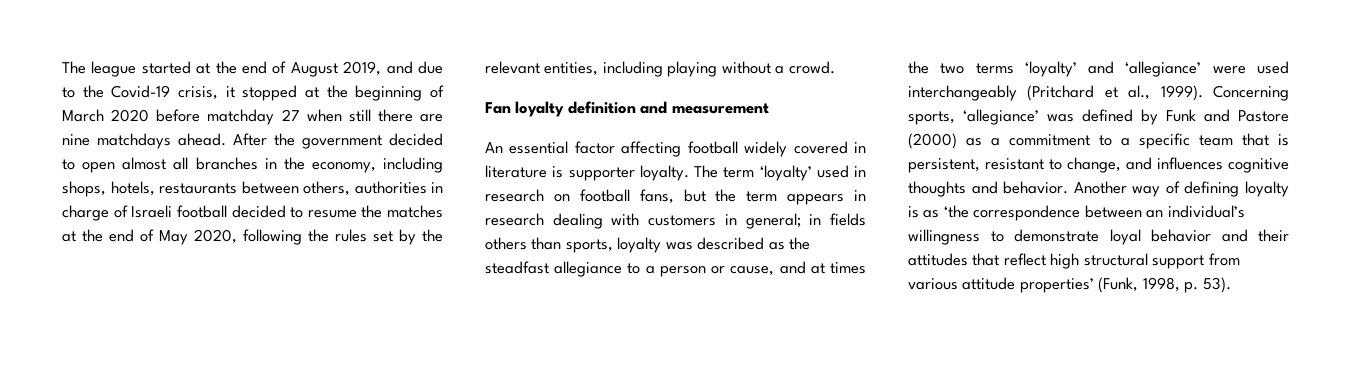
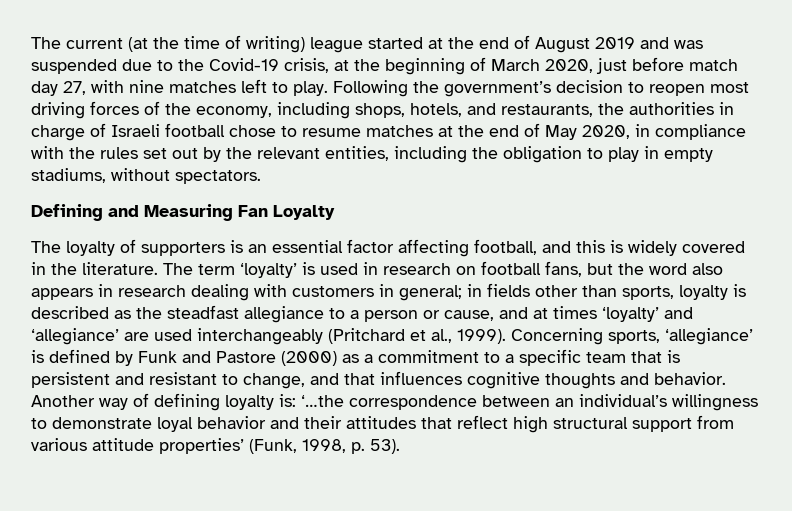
- The league started at the end of August 2019, and due to the Covid-19 crisis, it stopped at the beginning of March 2020 before matchday 27 when still there are nine matchdays ahead. After the government decided to open almost all branches in the economy, including shops, hotels, restaurants between others, authorities in charge of Israeli football decided to resume the matches at the end of May 2020, following the rules set by the relevant entities, including playing without a crowd.
- Fan loyalty definition and measurement
- An essential factor affecting football widely covered in literature is supporter loyalty.
+ The current (at the time of writing) league started at the end of August 2019 and was suspended due to the Covid-19 crisis, at the beginning of March 2020, just before match day 27, with nine matches left to play. Following the government’s decision to reopen most driving forces of the economy, including shops, hotels, and restaurants, the authorities in charge of Israeli football chose to resume matches at the end of May 2020, in compliance with the rules set out by the relevant entities, including the obligation to play in empty stadiums, without spectators.
+ Defining and Measuring Fan Loyalty
+ The loyalty of supporters is an essential factor affecting football, and this is widely covered in the literature.
- The term ‘loyalty’ used in research on football fans, but the term appears in research dealing with customers in general; in fields others than sports, loyalty was described as the steadfast allegiance to a person or cause, and at times the two terms ‘loyalty’ and ‘allegiance’ were used interchangeably (Pritchard et al., 1999).
+ The term ‘loyalty’ is used in research on football fans, but the word also appears in research dealing with customers in general; in fields other than sports, loyalty is described as the steadfast allegiance to a person or cause, and at times ‘loyalty’ and ‘allegiance’ are used interchangeably (Pritchard et al., 1999).
- Concerning sports, ‘allegiance’ was defined by Funk and Pastore (2000) as a commitment to a specific team that is persistent, resistant to change, and influences cognitive thoughts and behavior.
+ Concerning sports, ‘allegiance’ is defined by Funk and Pastore (2000) as a commitment to a specific team that is persistent and resistant to change, and that influences cognitive thoughts and behavior.
- Another way of defining loyalty is as ‘the correspondence between an individual’s willingness to demonstrate loyal behavior and their attitudes that reflect high structural support from various attitude properties’ (Funk, 1998, p. 53).
+ Another way of defining loyalty is: ‘…the correspondence between an individual’s willingness to demonstrate loyal behavior and their attitudes that reflect high structural support from various attitude properties’ (Funk, 1998, p. 53).

